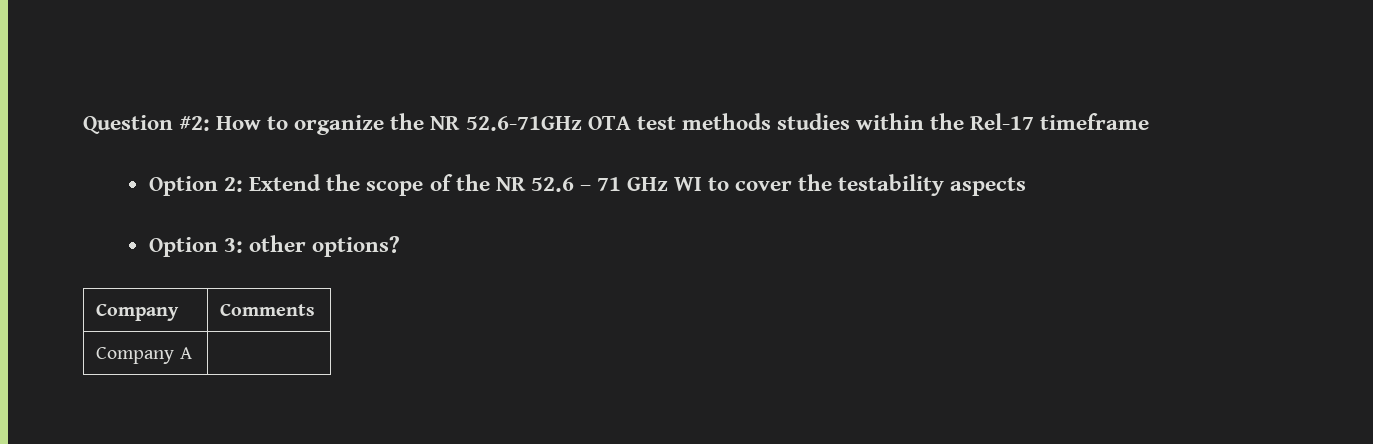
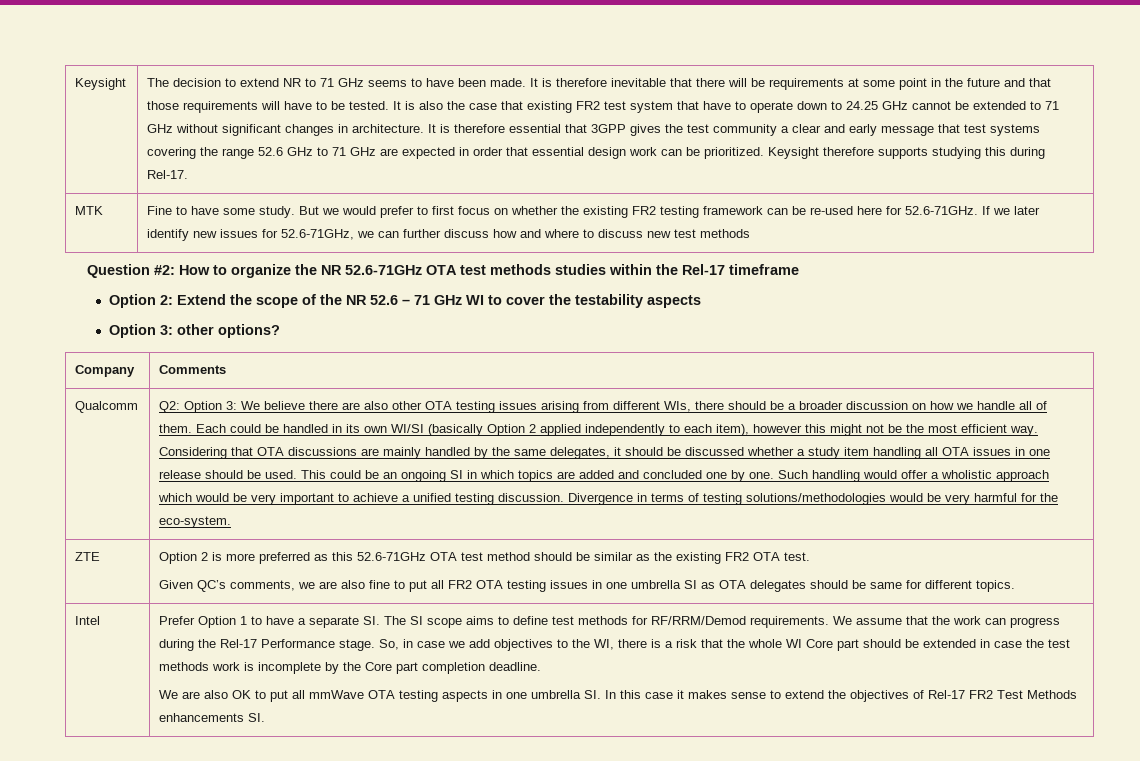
+ Keysight | The decision to extend NR to 71 GHz seems to have been made. It is therefore inevitable that there will be requirements at some point in the future and that those requirements will have to be tested. It is also the case that existing FR2 test system that have to operate down to 24.25 GHz cannot be extended to 71 GHz without significant changes in architecture. It is therefore essential that 3GPP gives the test community a clear and early message that test systems covering the range 52.6 GHz to 71 GHz are expected in order that essential design work can be prioritized. Keysight therefore supports studying this during Rel-17.
+ MTK | Fine to have some study. But we would prefer to first focus on whether the existing FR2 testing framework can be re-used here for 52.6-71GHz. If we later identify new issues for 52.6-71GHz, we can further discuss how and where to discuss new test methods
- Company A
+ Qualcomm | Q2: Option 3: We believe there are also other OTA testing issues arising from different WIs, there should be a broader discussion on how we handle all of them. Each could be handled in its own WI/SI (basically Option 2 applied independently to each item), however this might not be the most efficient way. Considering that OTA discussions are mainly handled by the same delegates, it should be discussed whether a study item handling all OTA issues in one release should be used. This could be an ongoing SI in which topics are added and concluded one by one. Such handling would offer a wholistic approach which would be very important to achieve a unified testing discussion. Divergence in terms of testing solutions/methodologies would be very harmful for the eco-system.
+ ZTE | Option 2 is more preferred as this 52.6-71GHz OTA test method should be similar as the existing FR2 OTA test.
+ Given QC’s comments, we are also fine to put all FR2 OTA testing issues in one umbrella SI as OTA delegates should be same for different topics.
+ Intel | Prefer Option 1 to have a separate SI. The SI scope aims to define test methods for RF/RRM/Demod requirements. We assume that the work can progress during the Rel-17 Performance stage. So, in case we add objectives to the WI, there is a risk that the whole WI Core part should be extended in case the test methods work is incomplete by the Core part completion deadline.
+ We are also OK to put all mmWave OTA testing aspects in one umbrella SI. In this case it makes sense to extend the objectives of Rel-17 FR2 Test Methods enhancements SI.

